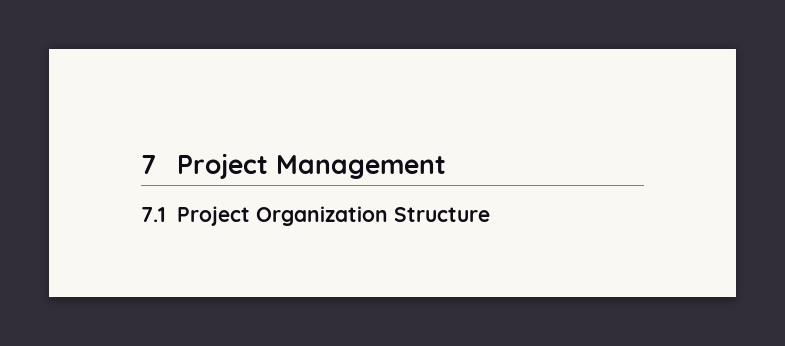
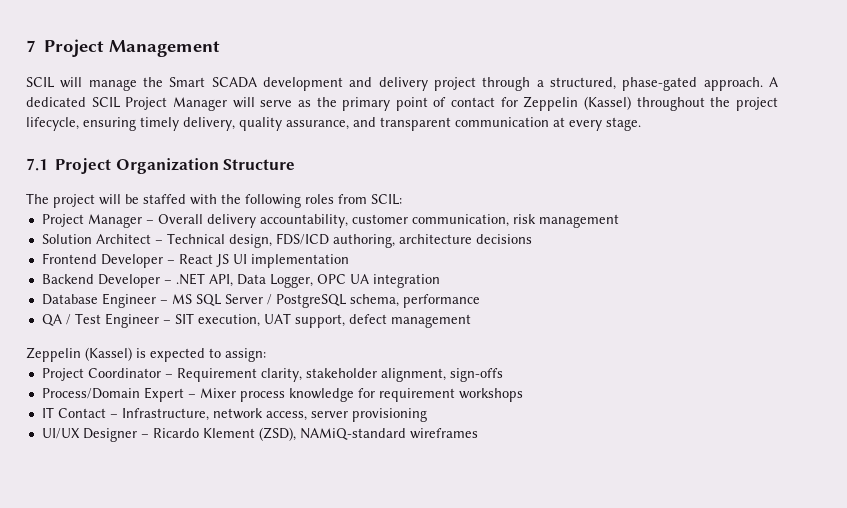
+ SCIL will manage the Smart SCADA development and delivery project through a structured, phase-gated approach. A dedicated SCIL Project Manager will serve as the primary point of contact for Zeppelin (Kassel) throughout the project lifecycle, ensuring timely delivery, quality assurance, and transparent communication at every stage.
  7.1 Project Organization Structure
+ The project will be staffed with the following roles from SCIL:
+ Project Manager – Overall delivery accountability, customer communication, risk management
+ Solution Architect – Technical design, FDS/ICD authoring, architecture decisions
+ Frontend Developer – React JS UI implementation
+ Backend Developer – .NET API, Data Logger, OPC UA integration
+ Database Engineer – MS SQL Server / PostgreSQL schema, performance
+ QA / Test Engineer – SIT execution, UAT support, defect management
+ Zeppelin (Kassel) is expected to assign:
+ Project Coordinator – Requirement clarity, stakeholder alignment, sign-offs
+ Process/Domain Expert – Mixer process knowledge for requirement workshops
+ IT Contact – Infrastructure, network access, server provisioning
+ UI/UX Designer – Ricardo Klement (ZSD), NAMiQ-standard wireframes

